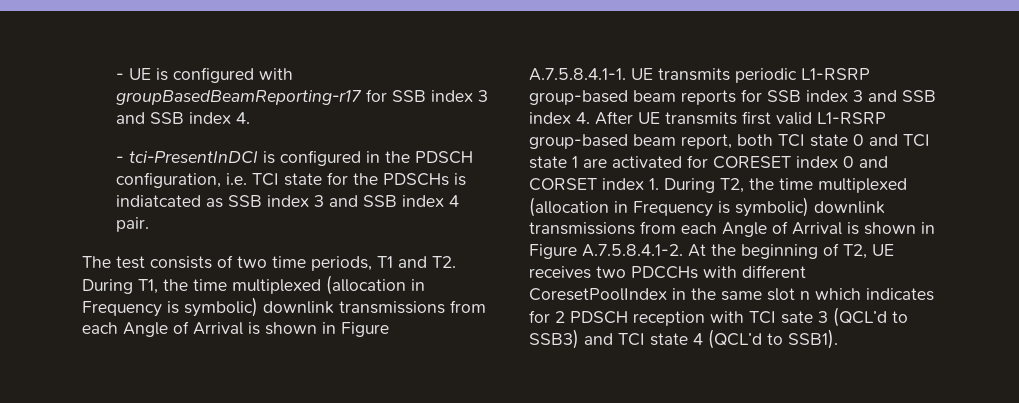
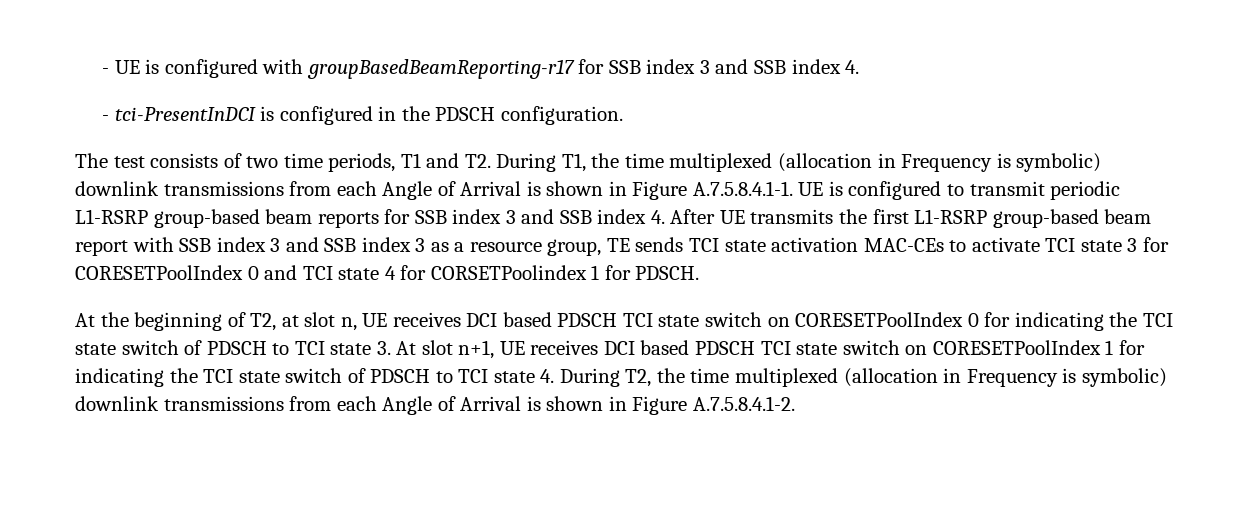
- - tci-PresentInDCI is configured in the PDSCH configuration, i.e. TCI state for the PDSCHs is indiatcated as SSB index 3 and SSB index 4 pair.
+ - tci-PresentInDCI is configured in the PDSCH configuration.
- The test consists of two time periods, T1 and T2. During T1, the time multiplexed (allocation in Frequency is symbolic) downlink transmissions from each Angle of Arrival is shown in Figure A.7.5.8.4.1-1. UE transmits periodic L1-RSRP group-based beam reports for SSB index 3 and SSB index 4. After UE transmits first valid L1-RSRP group-based beam report, both TCI state 0 and TCI state 1 are activated for CORESET index 0 and CORSET index 1. During T2, the time multiplexed (allocation in Frequency is symbolic) downlink transmissions from each Angle of Arrival is shown in Figure A.7.5.8.4.1-2. At the beginning of T2, UE receives two PDCCHs with different CoresetPoolIndex in the same slot n which indicates for 2 PDSCH reception with TCI sate 3 (QCL’d to SSB3) and TCI state 4 (QCL’d to SSB1).
+ The test consists of two time periods, T1 and T2. During T1, the time multiplexed (allocation in Frequency is symbolic) downlink transmissions from each Angle of Arrival is shown in Figure A.7.5.8.4.1-1. UE is configured to transmit periodic L1-RSRP group-based beam reports for SSB index 3 and SSB index 4. After UE transmits the first L1-RSRP group-based beam report with SSB index 3 and SSB index 3 as a resource group, TE sends TCI state activation MAC-CEs to activate TCI state 3 for CORESETPoolIndex 0 and TCI state 4 for CORSETPoolindex 1 for PDSCH.
+ At the beginning of T2, at slot n, UE receives DCI based PDSCH TCI state switch on CORESETPoolIndex 0 for indicating the TCI state switch of PDSCH to TCI state 3. At slot n+1, UE receives DCI based PDSCH TCI state switch on CORESETPoolIndex 1 for indicating the TCI state switch of PDSCH to TCI state 4. During T2, the time multiplexed (allocation in Frequency is symbolic) downlink transmissions from each Angle of Arrival is shown in Figure A.7.5.8.4.1-2.

